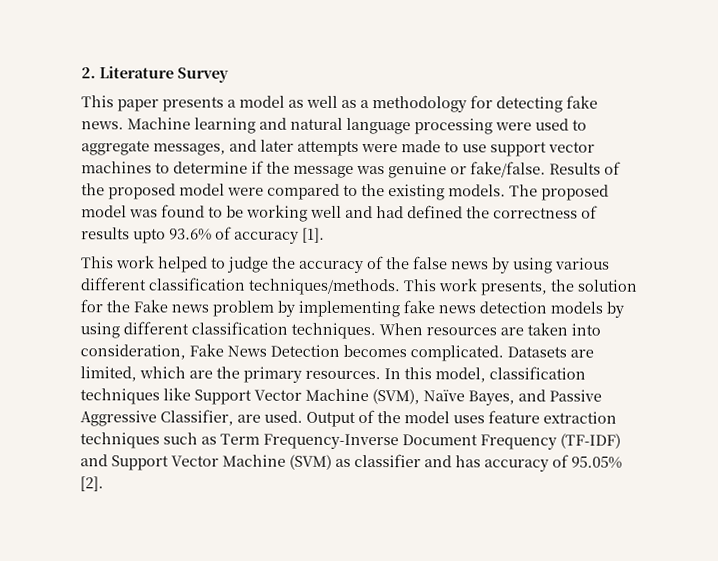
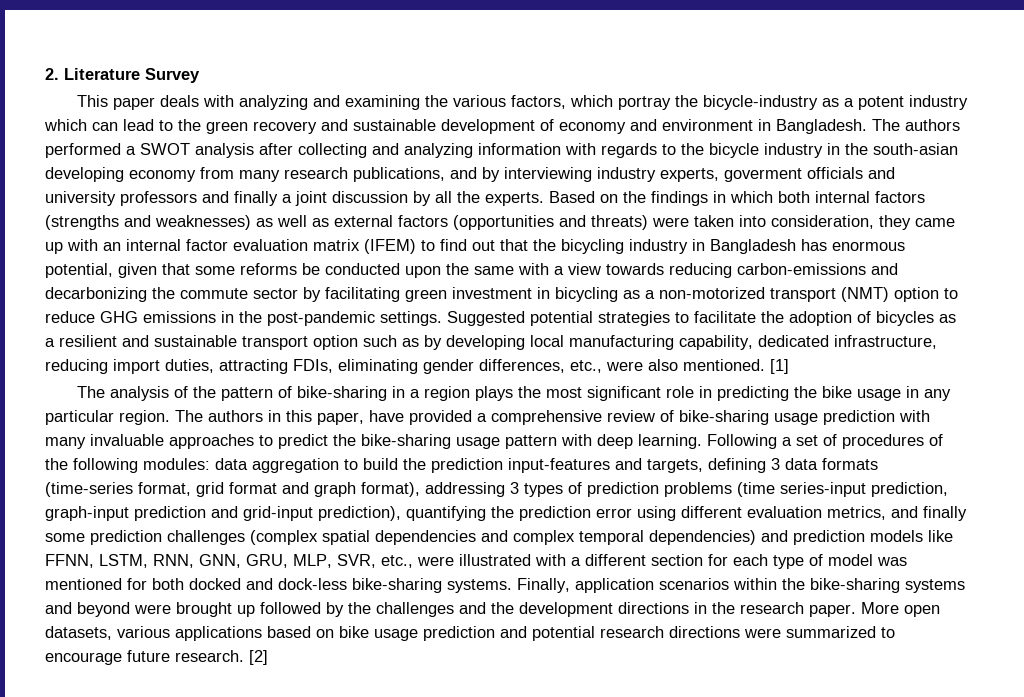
- This paper presents a model as well as a methodology for detecting fake news. Machine learning and natural language processing were used to aggregate messages, and later attempts were made to use support vector machines to determine if the message was genuine or fake/false. Results of the proposed model were compared to the existing models. The proposed model was found to be working well and had defined the correctness of results upto 93.6% of accuracy [1].
- This work helped to judge the accuracy of the false news by using various different classification techniques/methods. This work presents, the solution for the Fake news problem by implementing fake news detection models by using different classification techniques. When resources are taken into consideration, Fake News Detection becomes complicated. Datasets are limited, which are the primary resources. In this model, classification techniques like Support Vector Machine (SVM), Naïve Bayes, and Passive Aggressive Classifier, are used. Output of the model uses feature extraction techniques such as Term Frequency-Inverse Document Frequency (TF-IDF) and Support Vector Machine (SVM) as classifier and has accuracy of 95.05% [2].
+ This paper deals with analyzing and examining the various factors, which portray the bicycle-industry as a potent industry which can lead to the green recovery and sustainable development of economy and environment in Bangladesh. The authors performed a SWOT analysis after collecting and analyzing information with regards to the bicycle industry in the south-asian developing economy from many research publications, and by interviewing industry experts, goverment officials and university professors and finally a joint discussion by all the experts. Based on the findings in which both internal factors (strengths and weaknesses) as well as external factors (opportunities and threats) were taken into consideration, they came up with an internal factor evaluation matrix (IFEM) to find out that the bicycling industry in Bangladesh has enormous potential, given that some reforms be conducted upon the same with a view towards reducing carbon-emissions and decarbonizing the commute sector by facilitating green investment in bicycling as a non-motorized transport (NMT) option to reduce GHG emissions in the post-pandemic settings. Suggested potential strategies to facilitate the adoption of bicycles as a resilient and sustainable transport option such as by developing local manufacturing capability, dedicated infrastructure, reducing import duties, attracting FDIs, eliminating gender differences, etc., were also mentioned. [1]
+ The analysis of the pattern of bike-sharing in a region plays the most significant role in predicting the bike usage in any particular region. The authors in this paper, have provided a comprehensive review of bike-sharing usage prediction with many invaluable approaches to predict the bike-sharing usage pattern with deep learning. Following a set of procedures of the following modules: data aggregation to build the prediction input-features and targets, defining 3 data formats (time-series format, grid format and graph format), addressing 3 types of prediction problems (time series-input prediction, graph-input prediction and grid-input prediction), quantifying the prediction error using different evaluation metrics, and finally some prediction challenges (complex spatial dependencies and complex temporal dependencies) and prediction models like FFNN, LSTM, RNN, GNN, GRU, MLP, SVR, etc., were illustrated with a different section for each type of model was mentioned for both docked and dock-less bike-sharing systems. Finally, application scenarios within the bike-sharing systems and beyond were brought up followed by the challenges and the development directions in the research paper. More open datasets, various applications based on bike usage prediction and potential research directions were summarized to encourage future research. [2]

